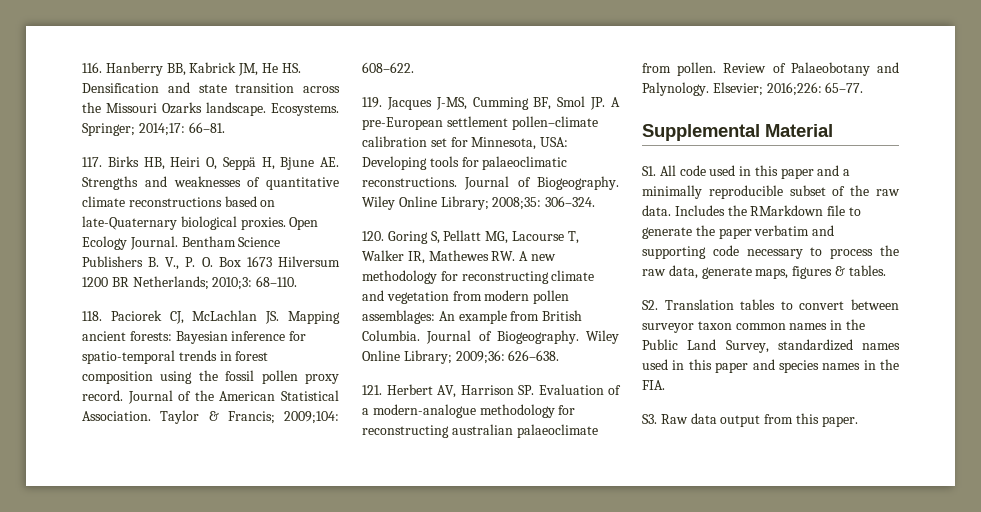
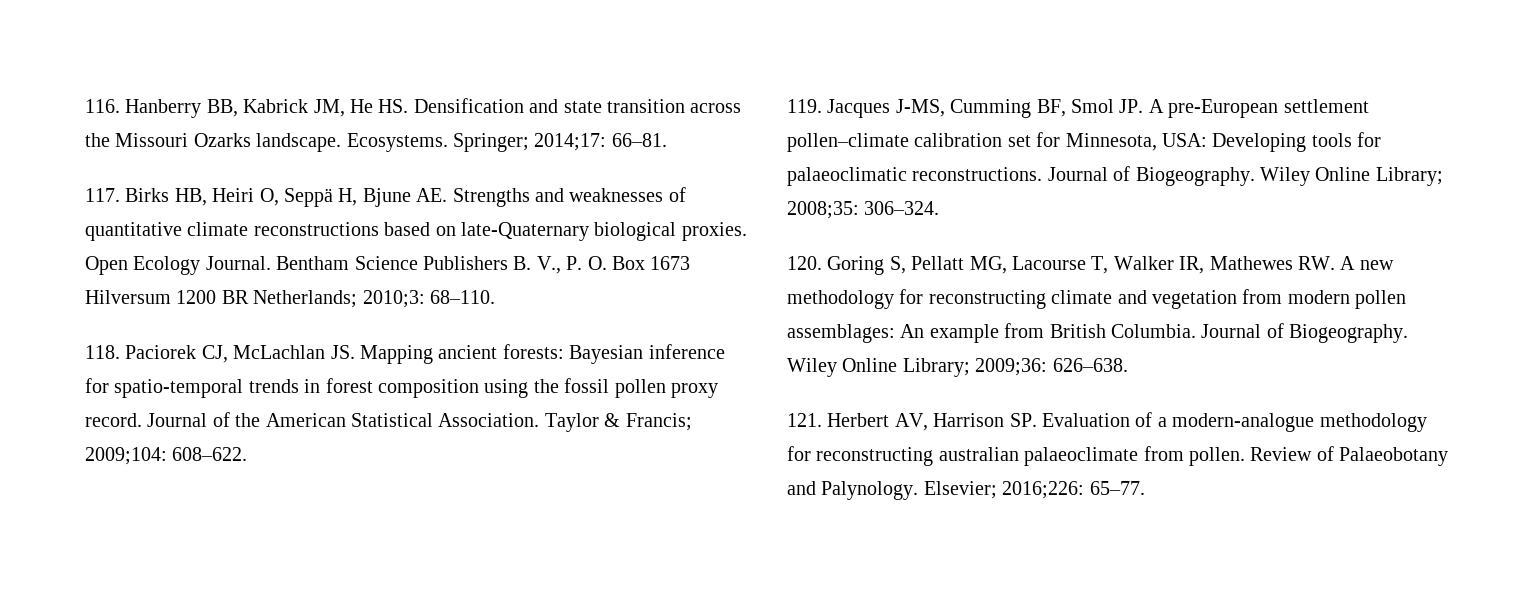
- Supplemental Material
- S1. All code used in this paper and a minimally reproducible subset of the raw data. Includes the RMarkdown file to generate the paper verbatim and supporting code necessary to process the raw data, generate maps, figures & tables.
- S2. Translation tables to convert between surveyor taxon common names in the Public Land Survey, standardized names used in this paper and species names in the FIA.
- S3. Raw data output from this paper.

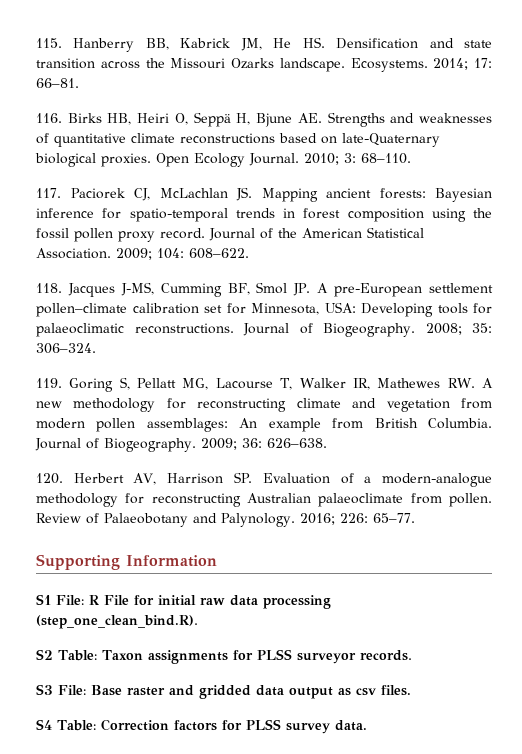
- 116. Hanberry BB, Kabrick JM, He HS. Densification and state transition across the Missouri Ozarks landscape.
+ 115. Hanberry BB, Kabrick JM, He HS. Densification and state transition across the Missouri Ozarks landscape.
- Springer; 2014;17: 66–81.
+ 2014; 17: 66–81.
- 117. Birks HB, Heiri O, Seppä H, Bjune AE. Strengths and weaknesses of quantitative climate reconstructions based on late-Quaternary biological proxies.
+ 116. Birks HB, Heiri O, Seppä H, Bjune AE. Strengths and weaknesses of quantitative climate reconstructions based on late-Quaternary biological proxies.
- Bentham Science Publishers B. V., P. O. Box 1673 Hilversum 1200 BR Netherlands; 2010;3: 68–110.
+ 2010; 3: 68–110.
- 118. Paciorek CJ, McLachlan JS. Mapping ancient forests: Bayesian inference for spatio-temporal trends in forest composition using the fossil pollen proxy record.
+ 117. Paciorek CJ, McLachlan JS. Mapping ancient forests: Bayesian inference for spatio-temporal trends in forest composition using the fossil pollen proxy record.
- Taylor & Francis; 2009;104: 608–622.
+ 2009; 104: 608–622.
- 119. Jacques J-MS, Cumming BF, Smol JP. A pre-European settlement pollen–climate calibration set for Minnesota, USA: Developing tools for palaeoclimatic reconstructions.
+ 118. Jacques J-MS, Cumming BF, Smol JP. A pre-European settlement pollen–climate calibration set for Minnesota, USA: Developing tools for palaeoclimatic reconstructions.
- Wiley Online Library; 2008;35: 306–324.
+ 2008; 35: 306–324.
- 120. Goring S, Pellatt MG, Lacourse T, Walker IR, Mathewes RW. A new methodology for reconstructing climate and vegetation from modern pollen assemblages: An example from British Columbia.
+ 119. Goring S, Pellatt MG, Lacourse T, Walker IR, Mathewes RW. A new methodology for reconstructing climate and vegetation from modern pollen assemblages: An example from British Columbia.
- Wiley Online Library; 2009;36: 626–638.
+ 2009; 36: 626–638.
- 121. Herbert AV, Harrison SP. Evaluation of a modern-analogue methodology for reconstructing australian palaeoclimate from pollen.
+ 120. Herbert AV, Harrison SP. Evaluation of a modern-analogue methodology for reconstructing Australian palaeoclimate from pollen.
- Elsevier; 2016;226: 65–77.
+ 2016; 226: 65–77.
+ Supporting Information
+ S1 File: R File for initial raw data processing (step_one_clean_bind.R).
+ S2 Table: Taxon assignments for PLSS surveyor records.
+ S3 File: Base raster and gridded data output as csv files.
+ S4 Table: Correction factors for PLSS survey data.

